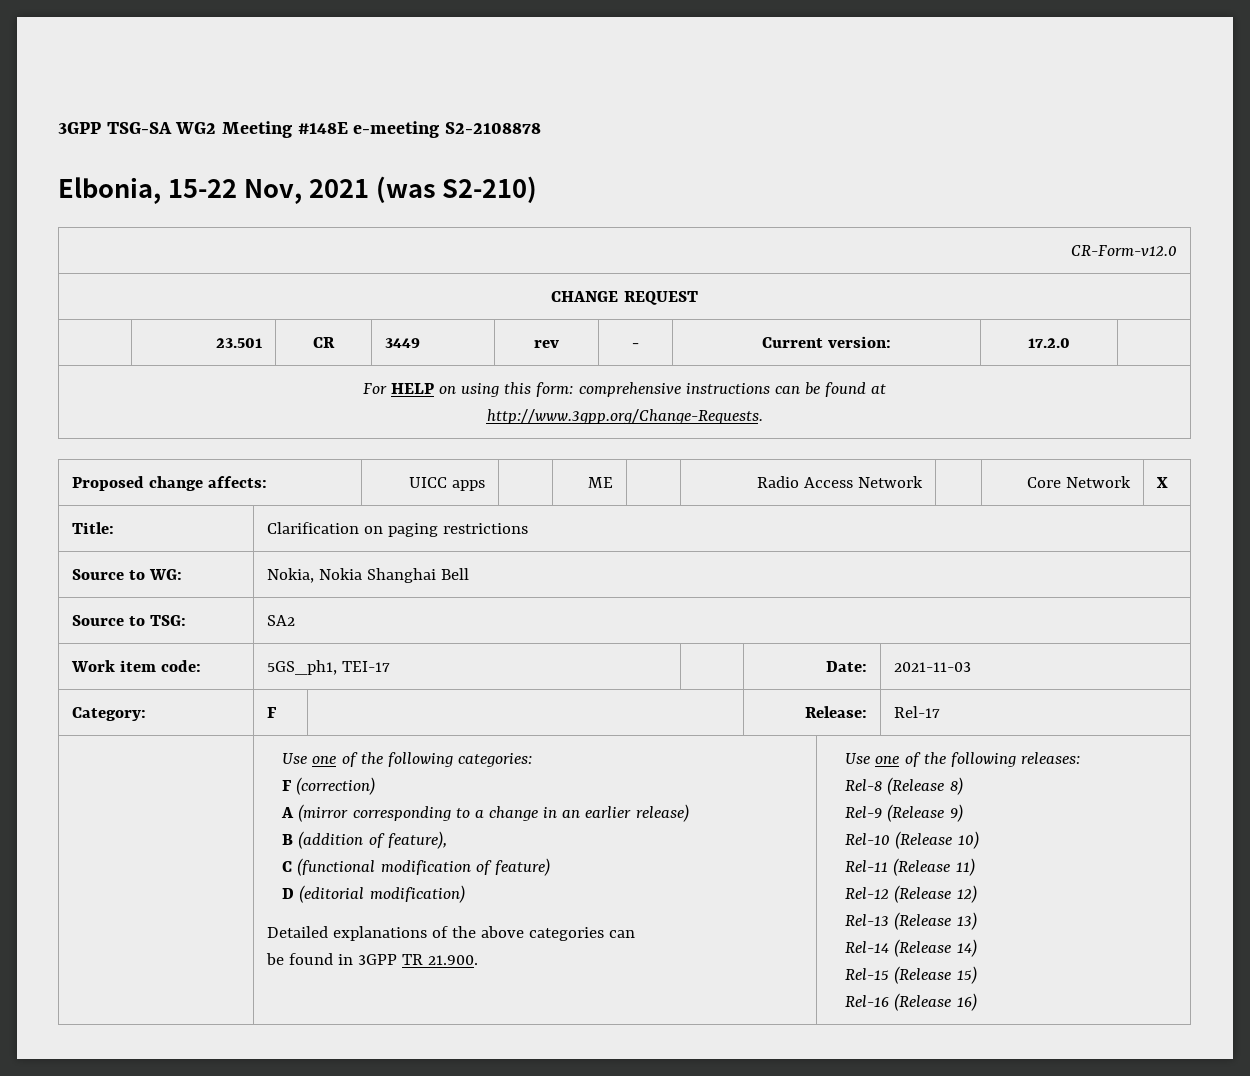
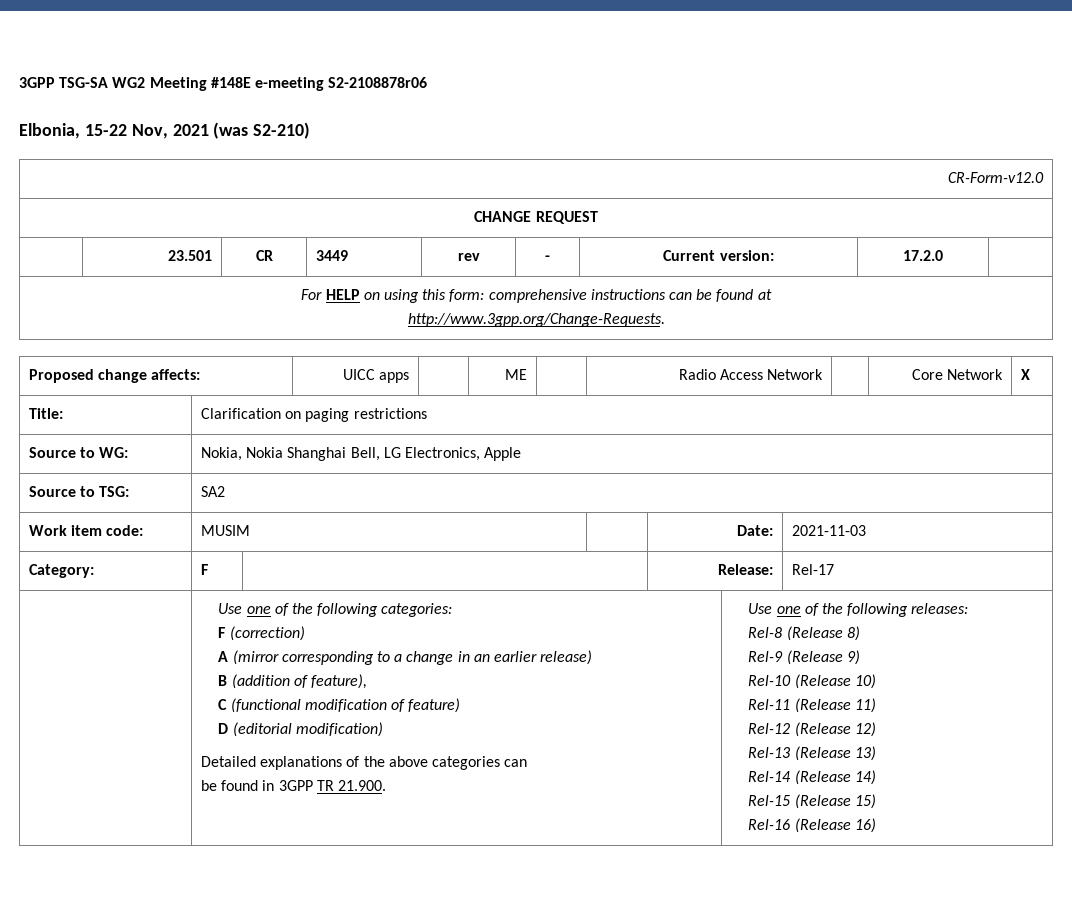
- 3GPP TSG-SA WG2 Meeting #148E e-meeting S2-2108878
+ 3GPP TSG-SA WG2 Meeting #148E e-meeting S2-2108878r06
- Source to WG: | Nokia, Nokia Shanghai Bell
+ Source to WG: | Nokia, Nokia Shanghai Bell, LG Electronics, Apple
- Work item code: | 5GS_ph1, TEI-17 | | Date: | 2021-11-03
+ Work item code: | MUSIM | | Date: | 2021-11-03

